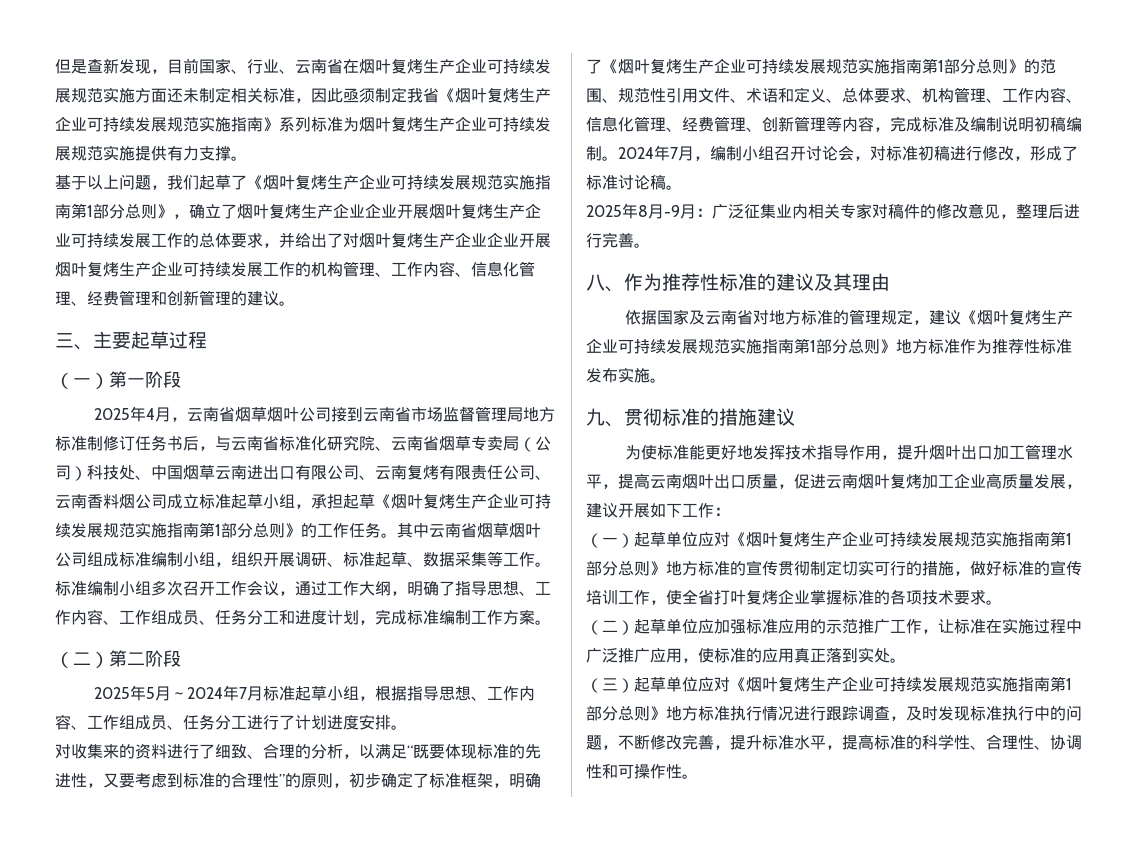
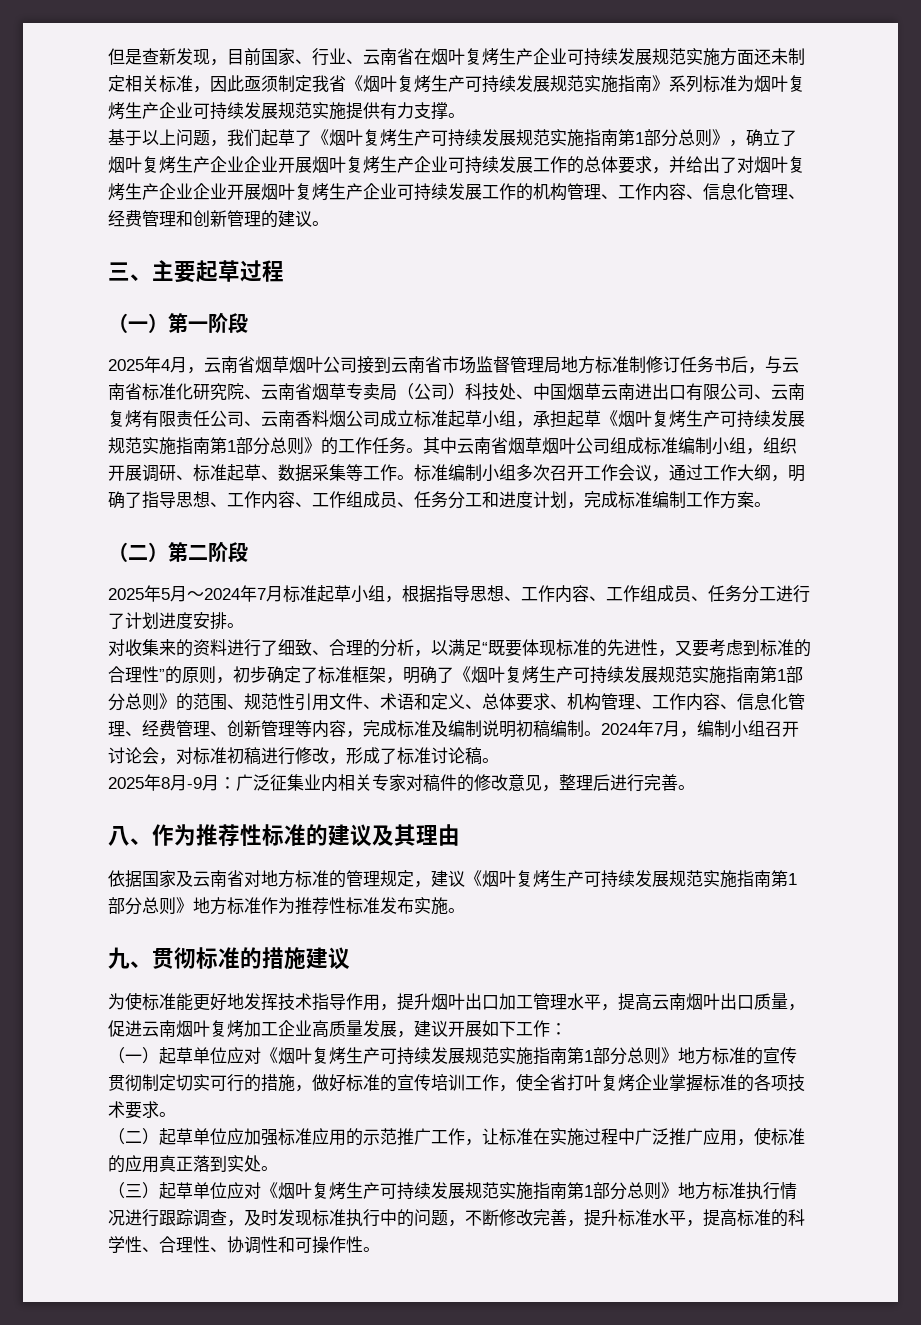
- 但是查新发现，目前国家、行业、云南省在烟叶复烤生产企业可持续发展规范实施方面还未制定相关标准，因此亟须制定我省《烟叶复烤生产企业可持续发展规范实施指南》系列标准为烟叶复烤生产企业可持续发展规范实施提供有力支撑。
+ 但是查新发现，目前国家、行业、云南省在烟叶复烤生产企业可持续发展规范实施方面还未制定相关标准，因此亟须制定我省《烟叶复烤生产可持续发展规范实施指南》系列标准为烟叶复烤生产企业可持续发展规范实施提供有力支撑。
- 基于以上问题，我们起草了《烟叶复烤生产企业可持续发展规范实施指南第1部分总则》，确立了烟叶复烤生产企业企业开展烟叶复烤生产企业可持续发展工作的总体要求，并给出了对烟叶复烤生产企业企业开展烟叶复烤生产企业可持续发展工作的机构管理、工作内容、信息化管理、经费管理和创新管理的建议。
+ 基于以上问题，我们起草了《烟叶复烤生产可持续发展规范实施指南第1部分总则》，确立了烟叶复烤生产企业企业开展烟叶复烤生产企业可持续发展工作的总体要求，并给出了对烟叶复烤生产企业企业开展烟叶复烤生产企业可持续发展工作的机构管理、工作内容、信息化管理、经费管理和创新管理的建议。
- 2025年4月，云南省烟草烟叶公司接到云南省市场监督管理局地方标准制修订任务书后，与云南省标准化研究院、云南省烟草专卖局（公司）科技处、中国烟草云南进出口有限公司、云南复烤有限责任公司、云南香料烟公司成立标准起草小组，承担起草《烟叶复烤生产企业可持续发展规范实施指南第1部分总则》的工作任务。
+ 2025年4月，云南省烟草烟叶公司接到云南省市场监督管理局地方标准制修订任务书后，与云南省标准化研究院、云南省烟草专卖局（公司）科技处、中国烟草云南进出口有限公司、云南复烤有限责任公司、云南香料烟公司成立标准起草小组，承担起草《烟叶复烤生产可持续发展规范实施指南第1部分总则》的工作任务。
- 对收集来的资料进行了细致、合理的分析，以满足“既要体现标准的先进性，又要考虑到标准的合理性”的原则，初步确定了标准框架，明确了《烟叶复烤生产企业可持续发展规范实施指南第1部分总则》的范围、规范性引用文件、术语和定义、总体要求、机构管理、工作内容、信息化管理、经费管理、创新管理等内容，完成标准及编制说明初稿编制。
+ 对收集来的资料进行了细致、合理的分析，以满足“既要体现标准的先进性，又要考虑到标准的合理性”的原则，初步确定了标准框架，明确了《烟叶复烤生产可持续发展规范实施指南第1部分总则》的范围、规范性引用文件、术语和定义、总体要求、机构管理、工作内容、信息化管理、经费管理、创新管理等内容，完成标准及编制说明初稿编制。
- 依据国家及云南省对地方标准的管理规定，建议《烟叶复烤生产企业可持续发展规范实施指南第1部分总则》地方标准作为推荐性标准发布实施。
+ 依据国家及云南省对地方标准的管理规定，建议《烟叶复烤生产可持续发展规范实施指南第1部分总则》地方标准作为推荐性标准发布实施。
- （一）起草单位应对《烟叶复烤生产企业可持续发展规范实施指南第1部分总则》地方标准的宣传贯彻制定切实可行的措施，做好标准的宣传培训工作，使全省打叶复烤企业掌握标准的各项技术要求。
+ （一）起草单位应对《烟叶复烤生产可持续发展规范实施指南第1部分总则》地方标准的宣传贯彻制定切实可行的措施，做好标准的宣传培训工作，使全省打叶复烤企业掌握标准的各项技术要求。
- （三）起草单位应对《烟叶复烤生产企业可持续发展规范实施指南第1部分总则》地方标准执行情况进行跟踪调查，及时发现标准执行中的问题，不断修改完善，提升标准水平，提高标准的科学性、合理性、协调性和可操作性。
+ （三）起草单位应对《烟叶复烤生产可持续发展规范实施指南第1部分总则》地方标准执行情况进行跟踪调查，及时发现标准执行中的问题，不断修改完善，提升标准水平，提高标准的科学性、合理性、协调性和可操作性。

